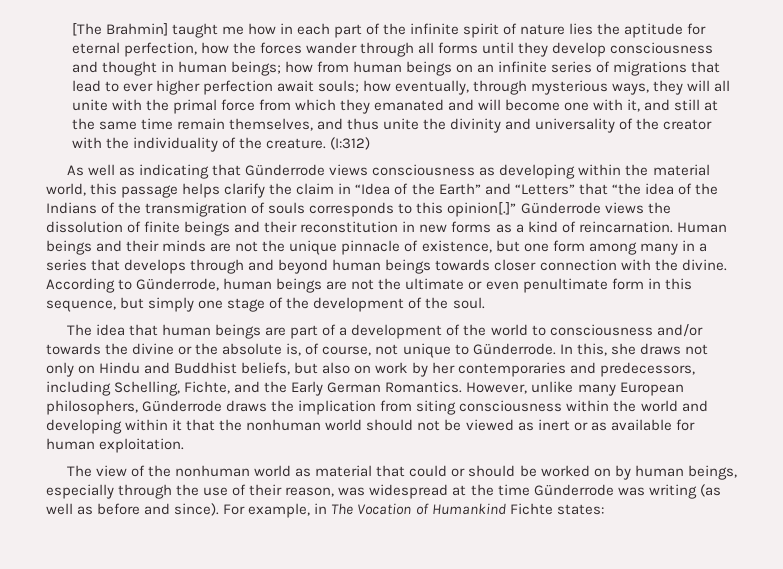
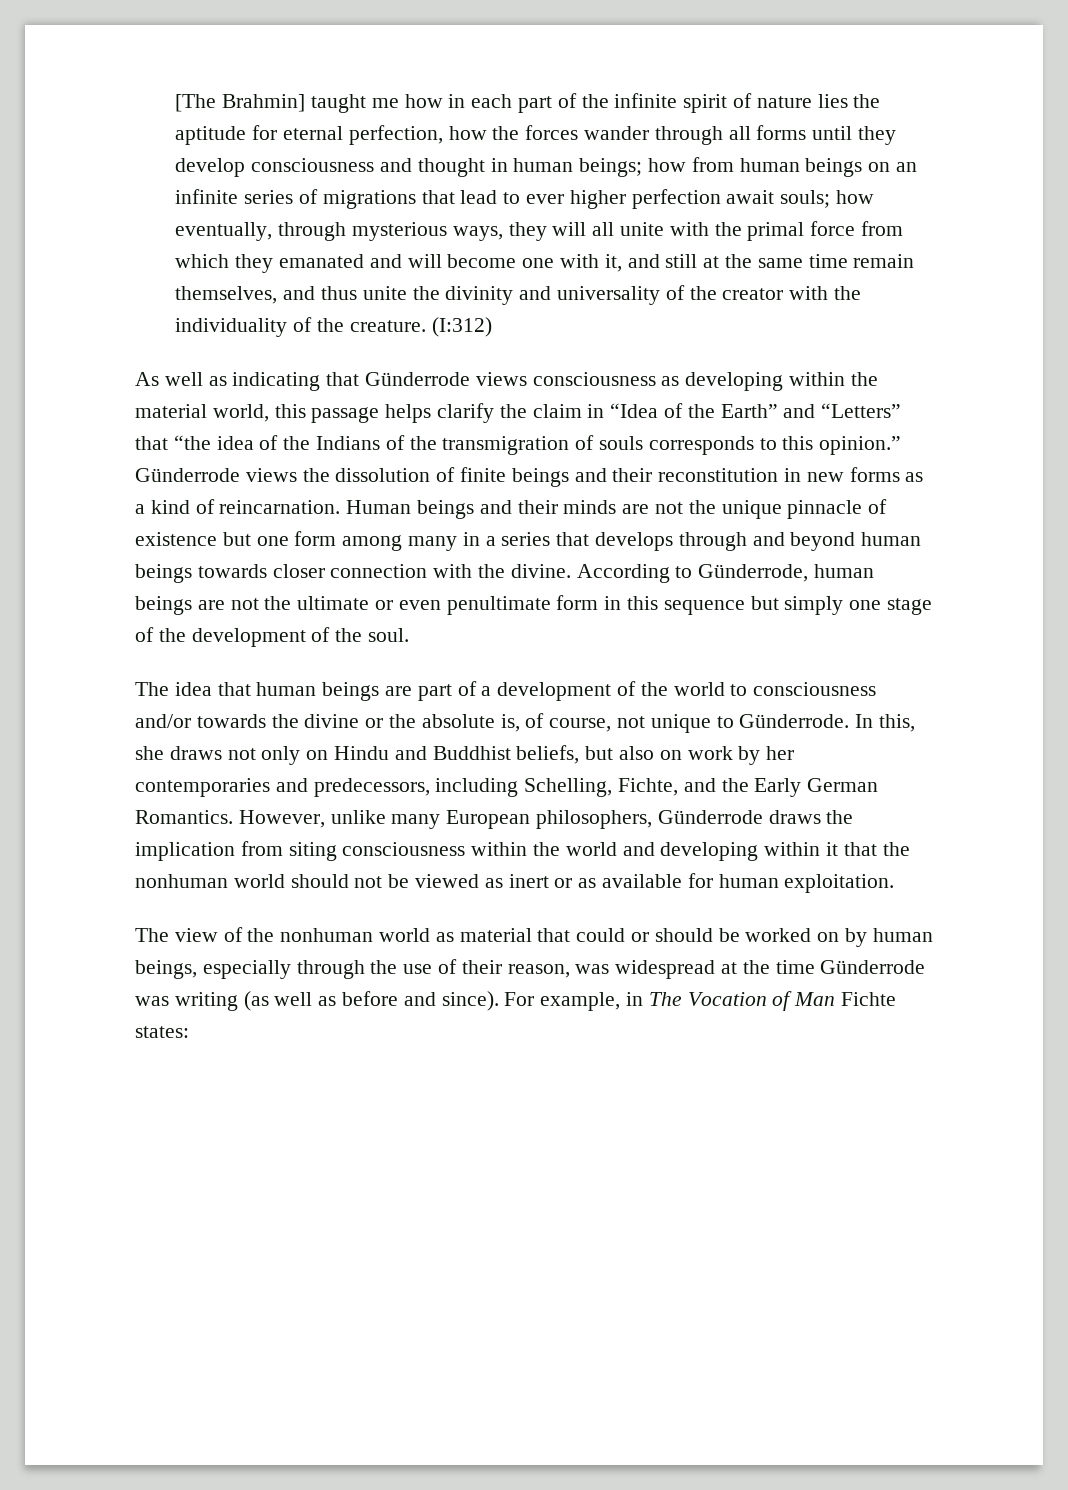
- As well as indicating that Günderrode views consciousness as developing within the material world, this passage helps clarify the claim in “Idea of the Earth” and “Letters” that “the idea of the Indians of the transmigration of souls corresponds to this opinion[.]”
+ As well as indicating that Günderrode views consciousness as developing within the material world, this passage helps clarify the claim in “Idea of the Earth” and “Letters” that “the idea of the Indians of the transmigration of souls corresponds to this opinion.”
- Human beings and their minds are not the unique pinnacle of existence, but one form among many in a series that develops through and beyond human beings towards closer connection with the divine.
+ Human beings and their minds are not the unique pinnacle of existence but one form among many in a series that develops through and beyond human beings towards closer connection with the divine.
- According to Günderrode, human beings are not the ultimate or even penultimate form in this sequence, but simply one stage of the development of the soul.
+ According to Günderrode, human beings are not the ultimate or even penultimate form in this sequence but simply one stage of the development of the soul.
- For example, in The Vocation of Humankind Fichte states:
+ For example, in The Vocation of Man Fichte states:

